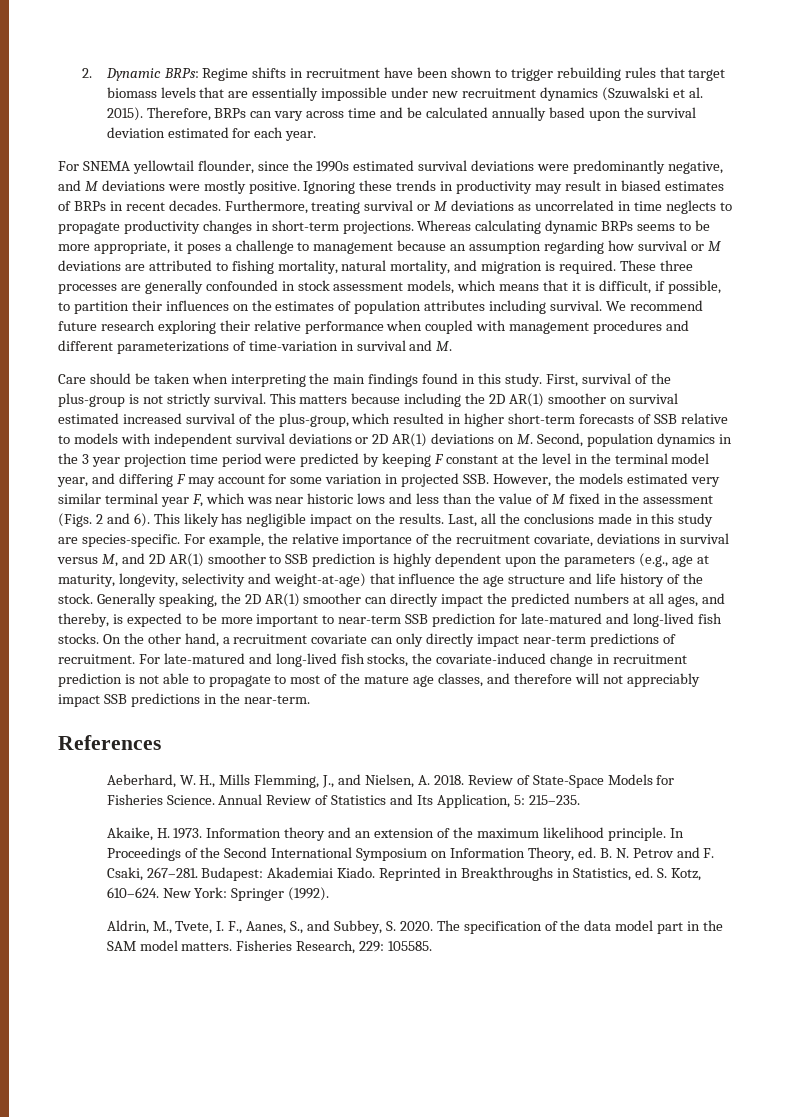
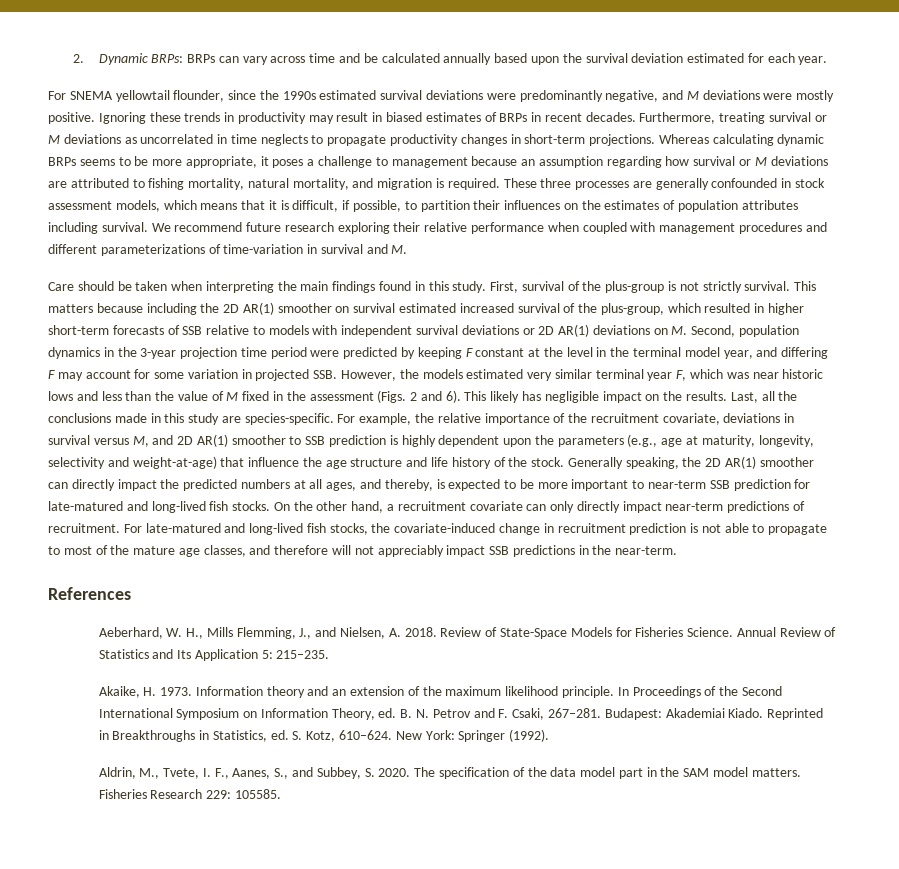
- 2. Dynamic BRPs: Regime shifts in recruitment have been shown to trigger rebuilding rules that target biomass levels that are essentially impossible under new recruitment dynamics (Szuwalski et al. 2015). Therefore, BRPs can vary across time and be calculated annually based upon the survival deviation estimated for each year.
+ 2. Dynamic BRPs: BRPs can vary across time and be calculated annually based upon the survival deviation estimated for each year.
- This matters because including the 2D AR(1) smoother on survival estimated increased survival of the plus-group, which resulted in higher short-term forecasts of SSB relative to models with independent survival deviations or 2D AR(1) deviations on M. Second, population dynamics in the 3 year projection time period were predicted by keeping F constant at the level in the terminal model year, and differing F may account for some variation in projected SSB. However, the models estimated very similar terminal year F, which was near historic lows and less than the value of M fixed in the assessment (Figs. 2 and 6).
+ This matters because including the 2D AR(1) smoother on survival estimated increased survival of the plus-group, which resulted in higher short-term forecasts of SSB relative to models with independent survival deviations or 2D AR(1) deviations on M. Second, population dynamics in the 3-year projection time period were predicted by keeping F constant at the level in the terminal model year, and differing F may account for some variation in projected SSB. However, the models estimated very similar terminal year F, which was near historic lows and less than the value of M fixed in the assessment (Figs. 2 and 6).
- Annual Review of Statistics and Its Application, 5: 215–235.
+ Annual Review of Statistics and Its Application 5: 215–235.
- Fisheries Research, 229: 105585.
+ Fisheries Research 229: 105585.

